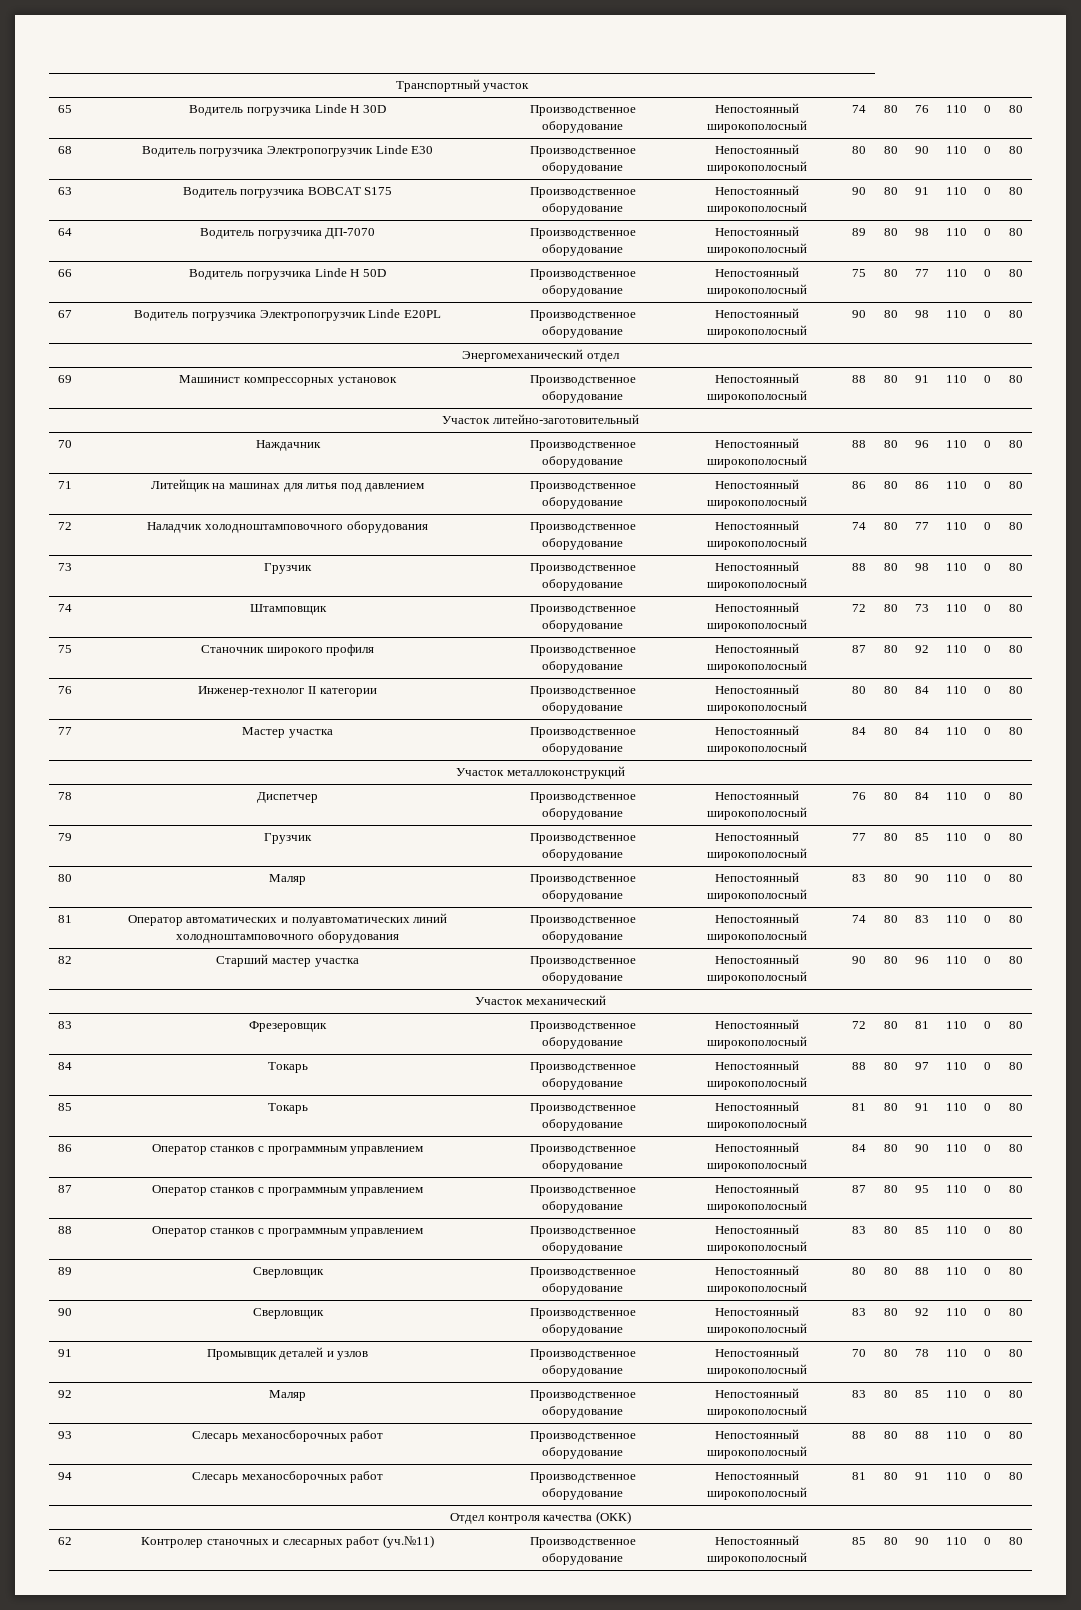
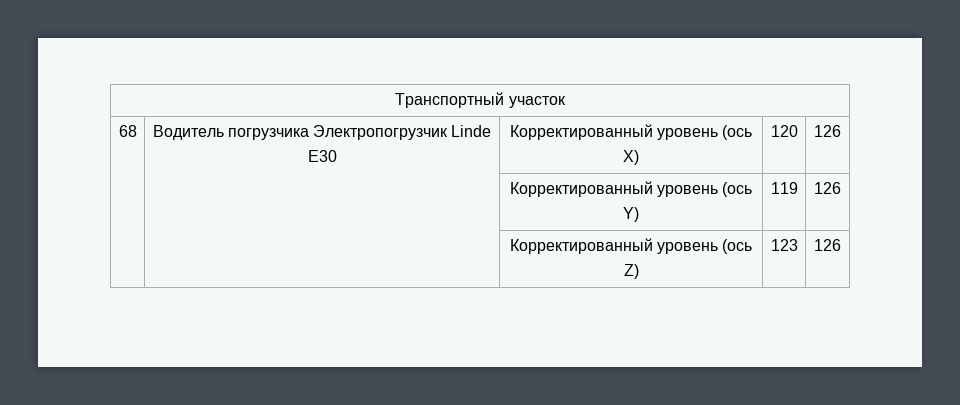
- 65 | Водитель погрузчика Linde H 30D | Производственное оборудование | Непостоянный широкополосный | 74 | 80 | 76 | 110 | 0 | 80
- 68 | Водитель погрузчика Электропогрузчик Linde E30 | Производственное оборудование | Непостоянный широкополосный | 80 | 80 | 90 | 110 | 0 | 80
- 63 | Водитель погрузчика BOBCAT S175 | Производственное оборудование | Непостоянный широкополосный | 90 | 80 | 91 | 110 | 0 | 80
- 64 | Водитель погрузчика ДП-7070 | Производственное оборудование | Непостоянный широкополосный | 89 | 80 | 98 | 110 | 0 | 80
- 66 | Водитель погрузчика Linde H 50D | Производственное оборудование | Непостоянный широкополосный | 75 | 80 | 77 | 110 | 0 | 80
- 67 | Водитель погрузчика Электропогрузчик Linde E20PL | Производственное оборудование | Непостоянный широкополосный | 90 | 80 | 98 | 110 | 0 | 80
- Энергомеханический отдел
- 69 | Машинист компрессорных установок | Производственное оборудование | Непостоянный широкополосный | 88 | 80 | 91 | 110 | 0 | 80
- Участок литейно-заготовительный
- 70 | Наждачник | Производственное оборудование | Непостоянный широкополосный | 88 | 80 | 96 | 110 | 0 | 80
- 71 | Литейщик на машинах для литья под давлением | Производственное оборудование | Непостоянный широкополосный | 86 | 80 | 86 | 110 | 0 | 80
- 72 | Наладчик холодноштамповочного оборудования | Производственное оборудование | Непостоянный широкополосный | 74 | 80 | 77 | 110 | 0 | 80
- 73 | Грузчик | Производственное оборудование | Непостоянный широкополосный | 88 | 80 | 98 | 110 | 0 | 80
- 74 | Штамповщик | Производственное оборудование | Непостоянный широкополосный | 72 | 80 | 73 | 110 | 0 | 80
- 75 | Станочник широкого профиля | Производственное оборудование | Непостоянный широкополосный | 87 | 80 | 92 | 110 | 0 | 80
- 76 | Инженер-технолог II категории | Производственное оборудование | Непостоянный широкополосный | 80 | 80 | 84 | 110 | 0 | 80
- 77 | Мастер участка | Производственное оборудование | Непостоянный широкополосный | 84 | 80 | 84 | 110 | 0 | 80
- Участок металлоконструкций
- 78 | Диспетчер | Производственное оборудование | Непостоянный широкополосный | 76 | 80 | 84 | 110 | 0 | 80
- 79 | Грузчик | Производственное оборудование | Непостоянный широкополосный | 77 | 80 | 85 | 110 | 0 | 80
- 80 | Маляр | Производственное оборудование | Непостоянный широкополосный | 83 | 80 | 90 | 110 | 0 | 80
- 81 | Оператор автоматических и полуавтоматических линий холодноштамповочного оборудования | Производственное оборудование | Непостоянный широкополосный | 74 | 80 | 83 | 110 | 0 | 80
- 82 | Старший мастер участка | Производственное оборудование | Непостоянный широкополосный | 90 | 80 | 96 | 110 | 0 | 80
- Участок механический
- 83 | Фрезеровщик | Производственное оборудование | Непостоянный широкополосный | 72 | 80 | 81 | 110 | 0 | 80
- 84 | Токарь | Производственное оборудование | Непостоянный широкополосный | 88 | 80 | 97 | 110 | 0 | 80
- 85 | Токарь | Производственное оборудование | Непостоянный широкополосный | 81 | 80 | 91 | 110 | 0 | 80
- 86 | Оператор станков с программным управлением | Производственное оборудование | Непостоянный широкополосный | 84 | 80 | 90 | 110 | 0 | 80
- 87 | Оператор станков с программным управлением | Производственное оборудование | Непостоянный широкополосный | 87 | 80 | 95 | 110 | 0 | 80
- 88 | Оператор станков с программным управлением | Производственное оборудование | Непостоянный широкополосный | 83 | 80 | 85 | 110 | 0 | 80
- 89 | Сверловщик | Производственное оборудование | Непостоянный широкополосный | 80 | 80 | 88 | 110 | 0 | 80
- 90 | Сверловщик | Производственное оборудование | Непостоянный широкополосный | 83 | 80 | 92 | 110 | 0 | 80
- 91 | Промывщик деталей и узлов | Производственное оборудование | Непостоянный широкополосный | 70 | 80 | 78 | 110 | 0 | 80
- 92 | Маляр | Производственное оборудование | Непостоянный широкополосный | 83 | 80 | 85 | 110 | 0 | 80
- 93 | Слесарь механосборочных работ | Производственное оборудование | Непостоянный широкополосный | 88 | 80 | 88 | 110 | 0 | 80
- 94 | Слесарь механосборочных работ | Производственное оборудование | Непостоянный широкополосный | 81 | 80 | 91 | 110 | 0 | 80
- Отдел контроля качества (ОКК)
- 62 | Контролер станочных и слесарных работ (уч.№11) | Производственное оборудование | Непостоянный широкополосный | 85 | 80 | 90 | 110 | 0 | 80
+ 68 | Водитель погрузчика Электропогрузчик Linde E30 | Корректированный уровень (ось X) | 120 | 126
+ | | Корректированный уровень (ось Y) | 119 | 126
+ | | Корректированный уровень (ось Z) | 123 | 126

